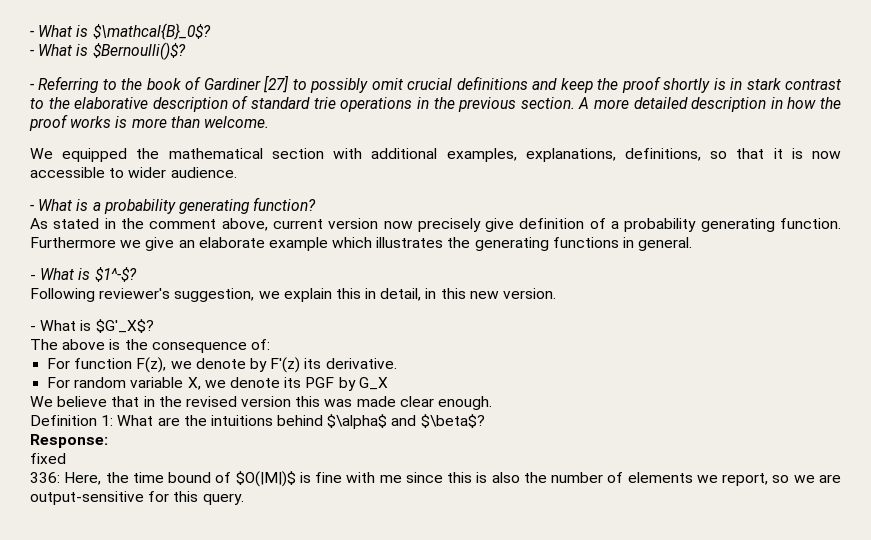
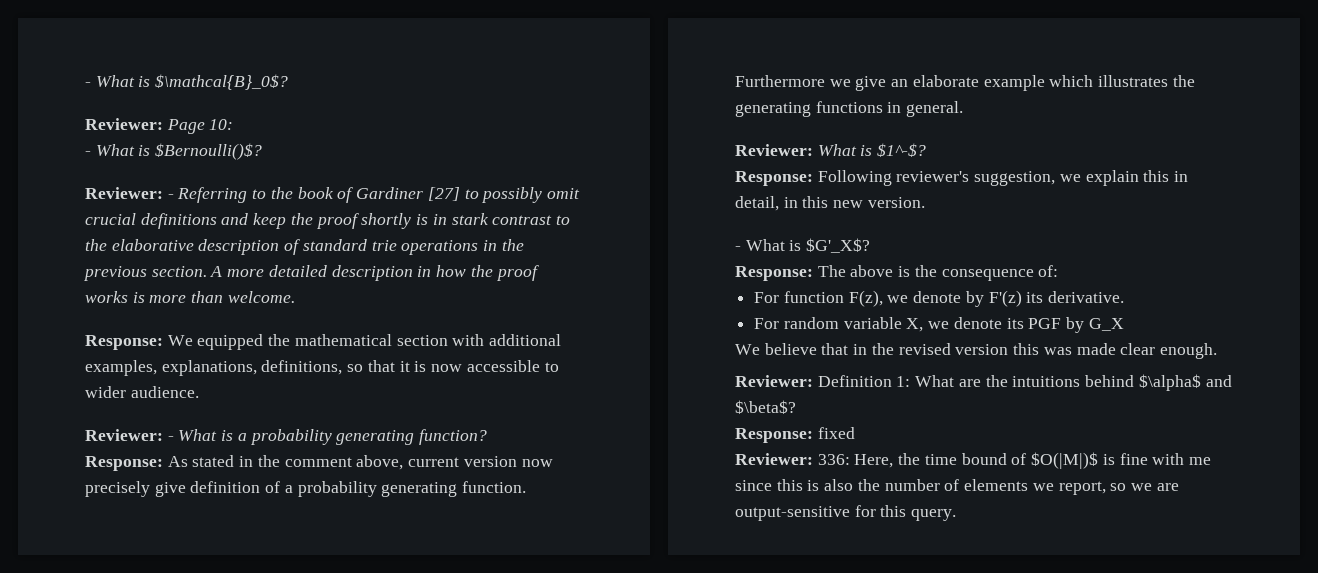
+ Reviewer: Page 10:
- - Referring to the book of Gardiner [27] to possibly omit crucial definitions and keep the proof shortly is in stark contrast to the elaborative description of standard trie operations in the previous section.
+ Reviewer: - Referring to the book of Gardiner [27] to possibly omit crucial definitions and keep the proof shortly is in stark contrast to the elaborative description of standard trie operations in the previous section.
- We equipped the mathematical section with additional examples, explanations, definitions, so that it is now accessible to wider audience.
+ Response: We equipped the mathematical section with additional examples, explanations, definitions, so that it is now accessible to wider audience.
- - What is a probability generating function?
+ Reviewer: - What is a probability generating function?
- As stated in the comment above, current version now precisely give definition of a probability generating function.
+ Response: As stated in the comment above, current version now precisely give definition of a probability generating function.
- - What is $1^-$?
+ Reviewer: What is $1^-$?
- Following reviewer's suggestion, we explain this in detail, in this new version.
+ Response: Following reviewer's suggestion, we explain this in detail, in this new version.
- The above is the consequence of:
+ Response: The above is the consequence of:
- Definition 1: What are the intuitions behind $\alpha$ and $\beta$?
+ Reviewer: Definition 1: What are the intuitions behind $\alpha$ and $\beta$?
- Response:
- fixed
+ Response: fixed
- 336: Here, the time bound of $O(|M|)$ is fine with me since this is also the number of elements we report, so we are output-sensitive for this query.
+ Reviewer: 336: Here, the time bound of $O(|M|)$ is fine with me since this is also the number of elements we report, so we are output-sensitive for this query.

